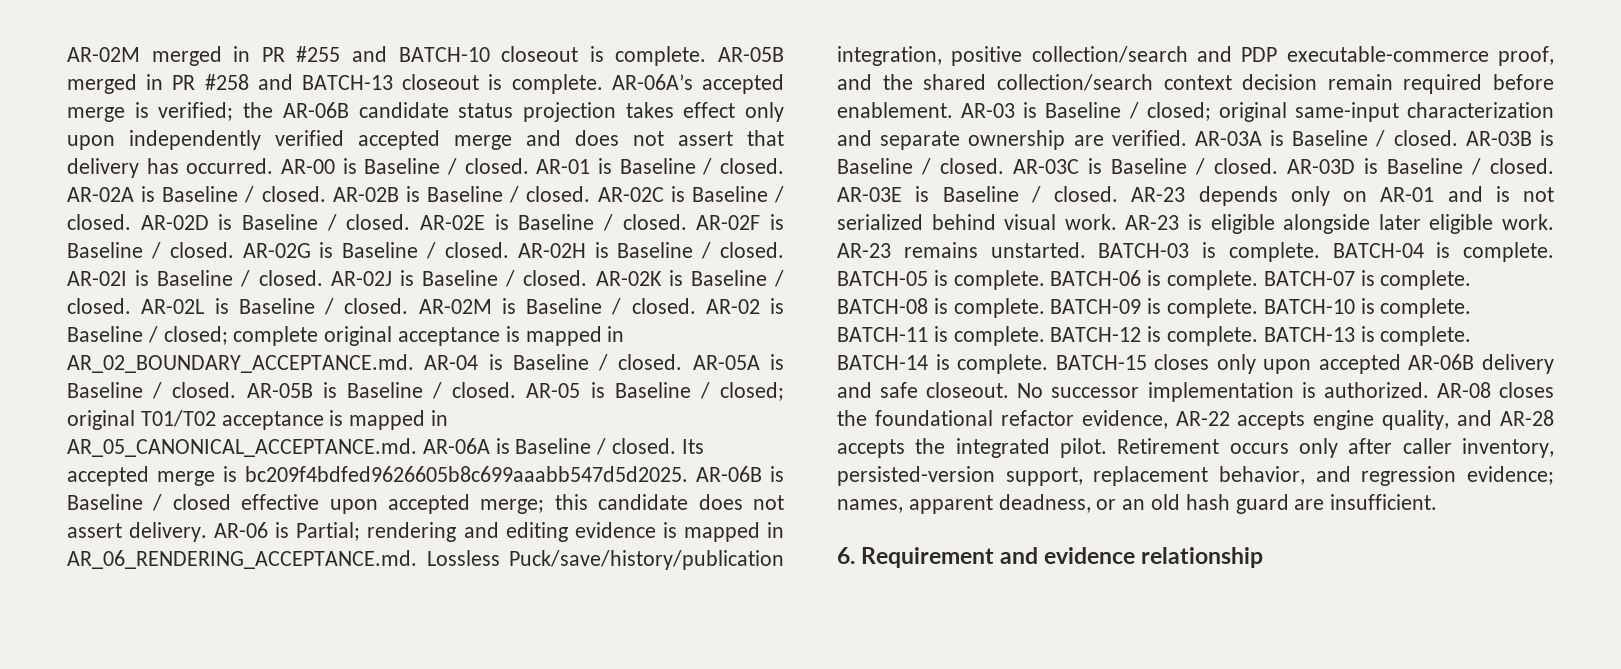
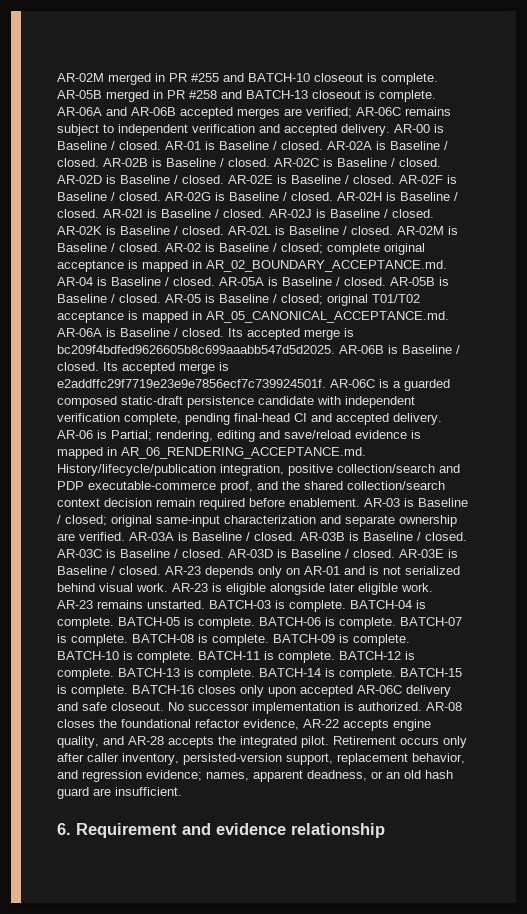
- AR-06A’s accepted merge is verified; the AR-06B candidate status projection takes effect only upon independently verified accepted merge and does not assert that delivery has occurred.
+ AR-06A and AR-06B accepted merges are verified; AR-06C remains subject to independent verification and accepted delivery.
- AR-06B is Baseline / closed effective upon accepted merge; this candidate does not assert delivery. AR-06 is Partial; rendering and editing evidence is mapped in AR_06_RENDERING_ACCEPTANCE.md. Lossless Puck/save/history/publication integration, positive collection/search and PDP executable-commerce proof, and the shared collection/search context decision remain required before enablement.
+ AR-06B is Baseline / closed. Its accepted merge is e2addffc29f7719e23e9e7856ecf7c739924501f. AR-06C is a guarded composed static-draft persistence candidate with independent verification complete, pending final-head CI and accepted delivery. AR-06 is Partial; rendering, editing and save/reload evidence is mapped in AR_06_RENDERING_ACCEPTANCE.md. History/lifecycle/publication integration, positive collection/search and PDP executable-commerce proof, and the shared collection/search context decision remain required before enablement.
- BATCH-15 closes only upon accepted AR-06B delivery and safe closeout.
+ BATCH-15 is complete. BATCH-16 closes only upon accepted AR-06C delivery and safe closeout.

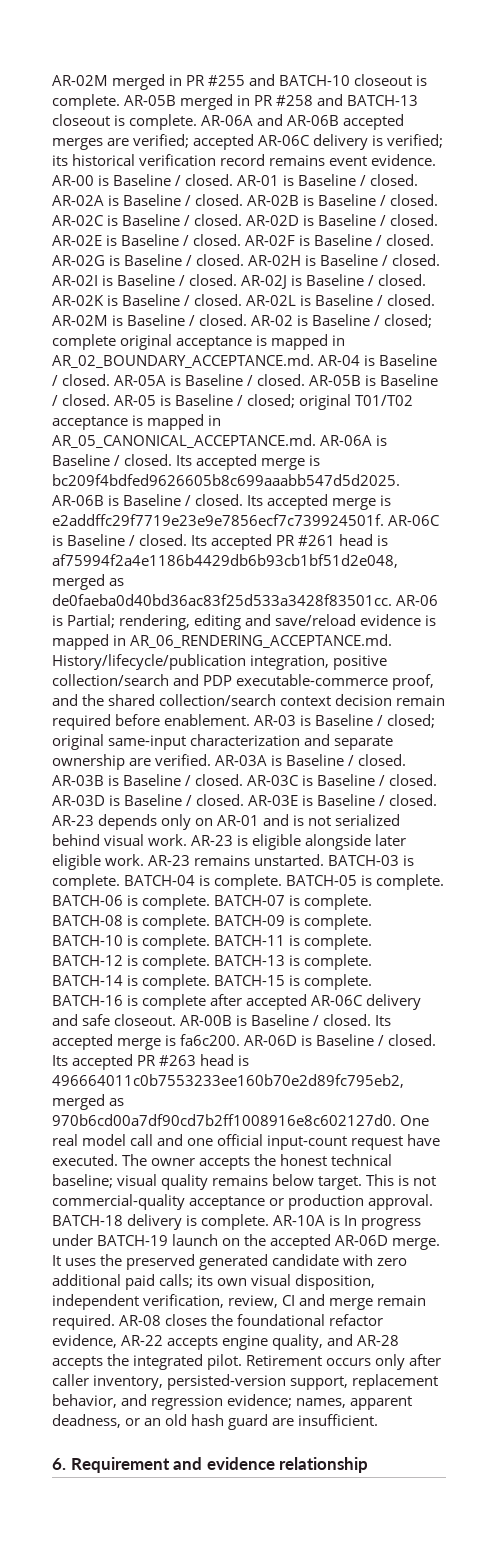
- AR-06A and AR-06B accepted merges are verified; AR-06C remains subject to independent verification and accepted delivery.
+ AR-06A and AR-06B accepted merges are verified; accepted AR-06C delivery is verified; its historical verification record remains event evidence.
- AR-06C is a guarded composed static-draft persistence candidate with independent verification complete, pending final-head CI and accepted delivery.
+ AR-06C is Baseline / closed. Its accepted PR #261 head is af75994f2a4e1186b4429db6b93cb1bf51d2e048, merged as de0faeba0d40bd36ac83f25d533a3428f83501cc.
- BATCH-16 closes only upon accepted AR-06C delivery and safe closeout.
+ BATCH-16 is complete after accepted AR-06C delivery and safe closeout.
- No successor implementation is authorized.
+ AR-00B is Baseline / closed. Its accepted merge is fa6c200. AR-06D is Baseline / closed. Its accepted PR #263 head is 496664011c0b7553233ee160b70e2d89fc795eb2, merged as 970b6cd00a7df90cd7b2ff1008916e8c602127d0. One real model call and one official input-count request have executed. The owner accepts the honest technical baseline; visual quality remains below target. This is not commercial-quality acceptance or production approval. BATCH-18 delivery is complete. AR-10A is In progress under BATCH-19 launch on the accepted AR-06D merge. It uses the preserved generated candidate with zero additional paid calls; its own visual disposition, independent verification, review, CI and merge remain required.

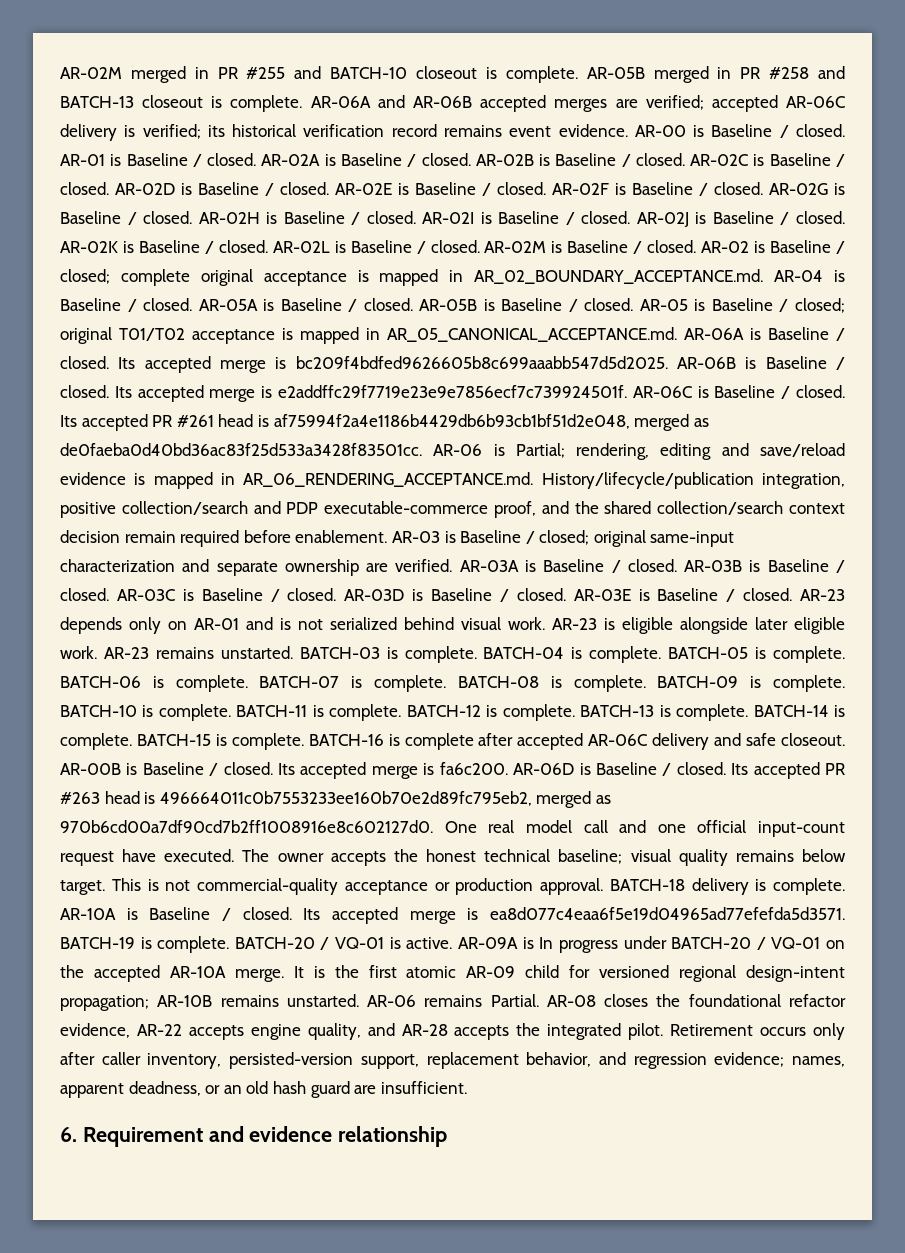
- AR-10A is In progress under BATCH-19 launch on the accepted AR-06D merge.
+ AR-10A is Baseline / closed. Its accepted merge is ea8d077c4eaa6f5e19d04965ad77efefda5d3571. BATCH-19 is complete. BATCH-20 / VQ-01 is active. AR-09A is In progress under BATCH-20 / VQ-01 on the accepted AR-10A merge.
- It uses the preserved generated candidate with zero additional paid calls; its own visual disposition, independent verification, review, CI and merge remain required.
+ It is the first atomic AR-09 child for versioned regional design-intent propagation; AR-10B remains unstarted. AR-06 remains Partial.

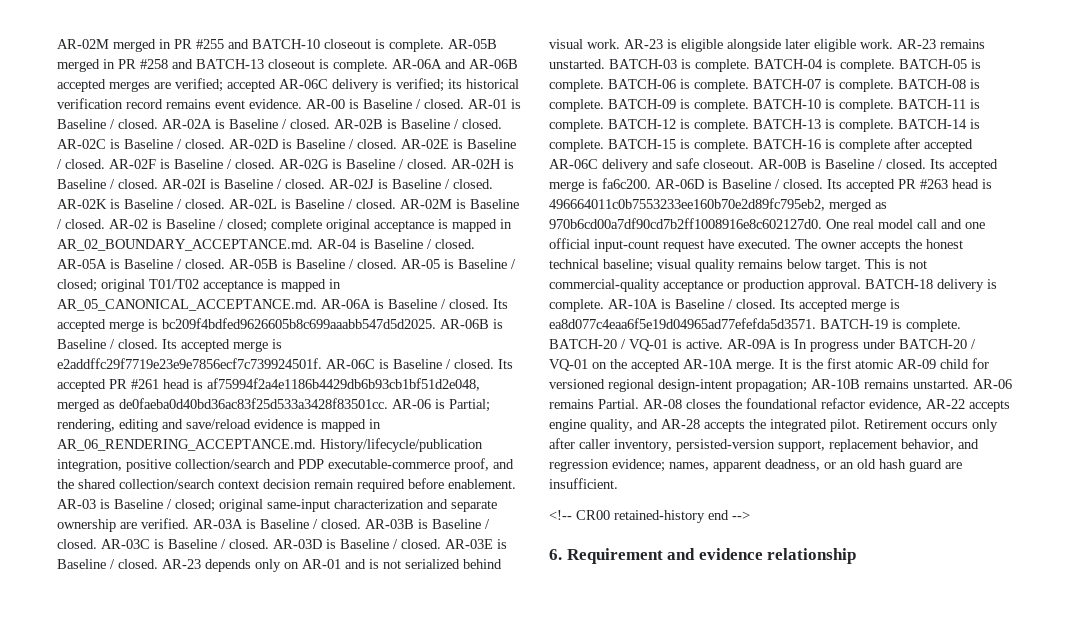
+ <!-- CR00 retained-history end -->

